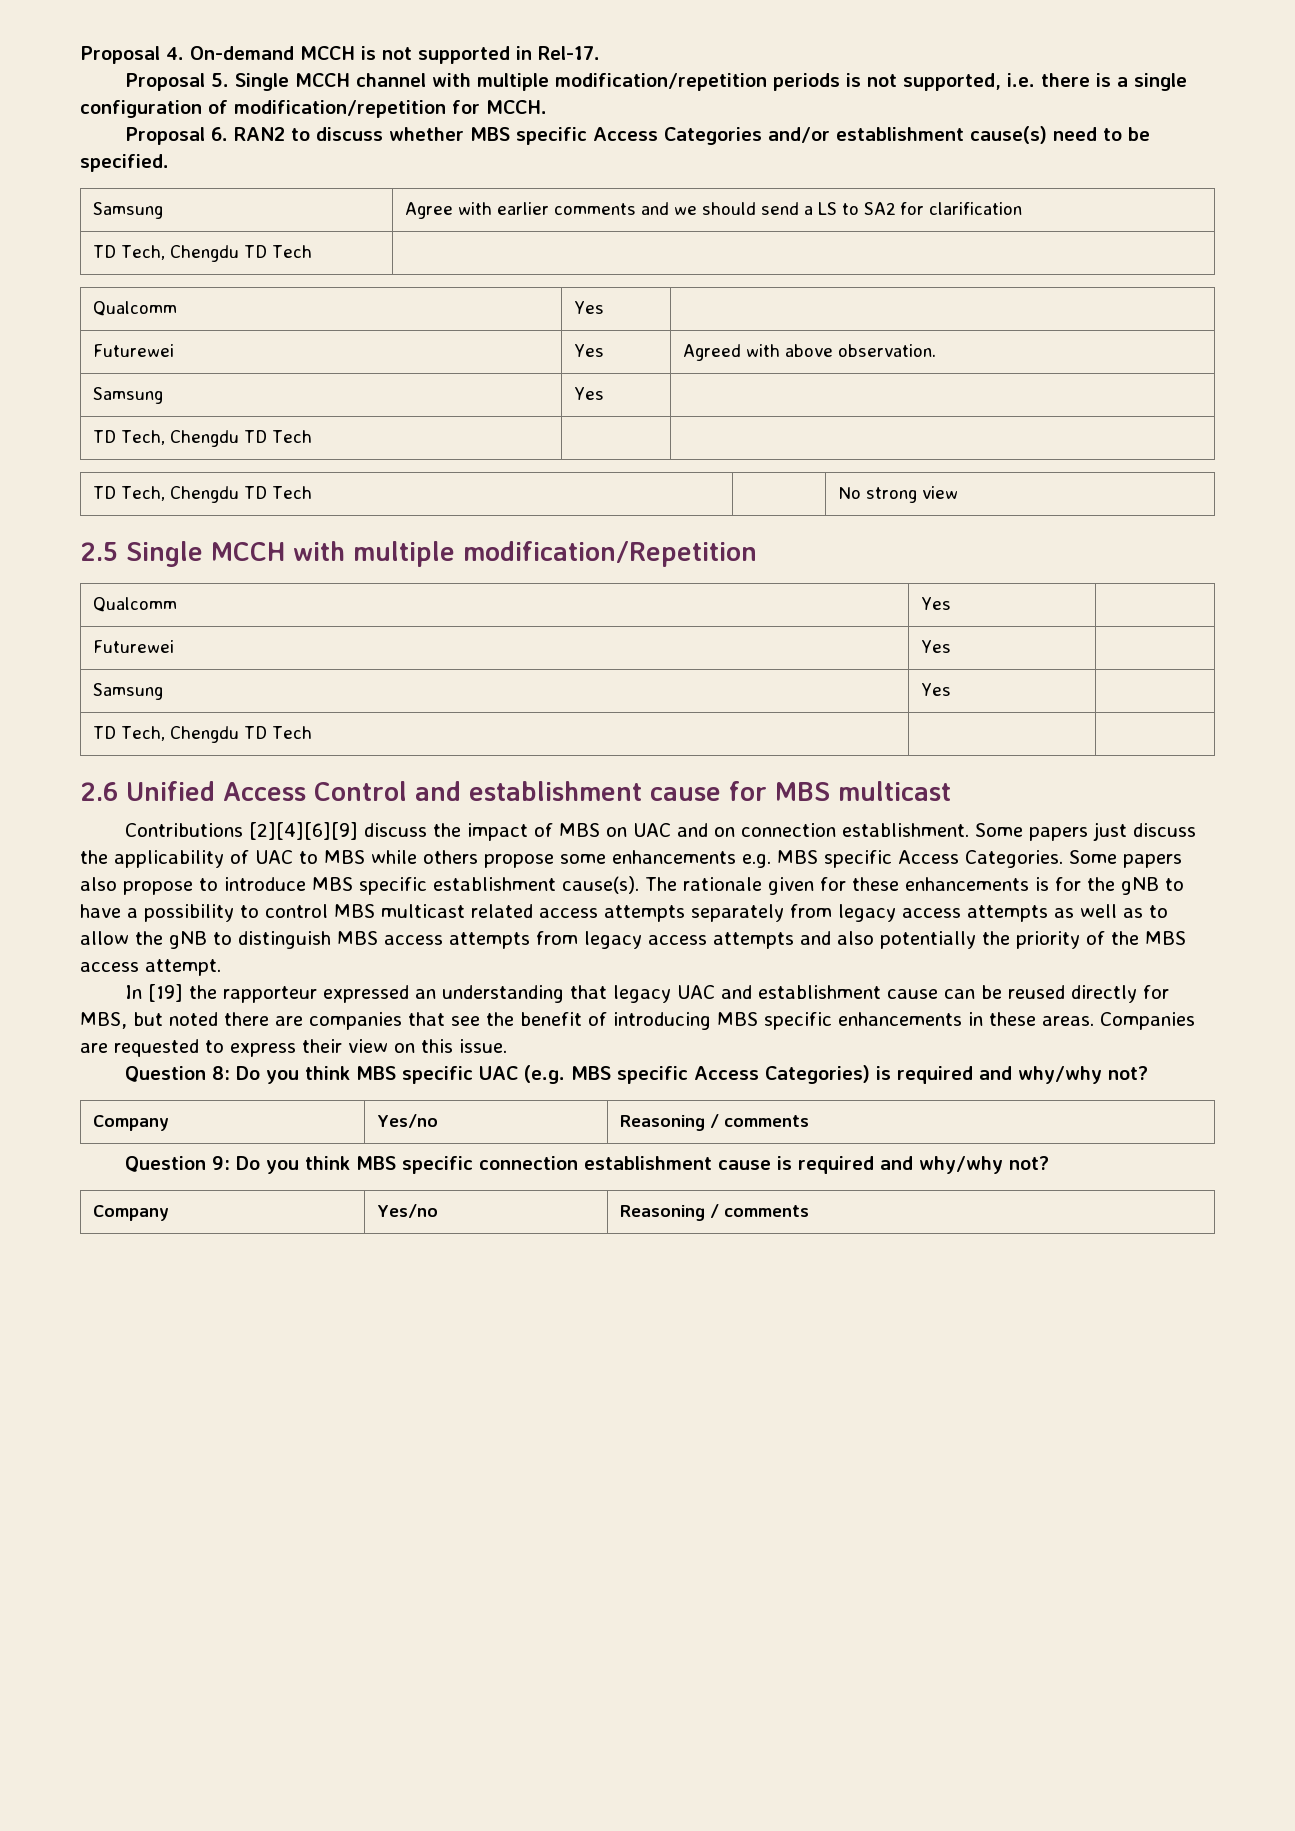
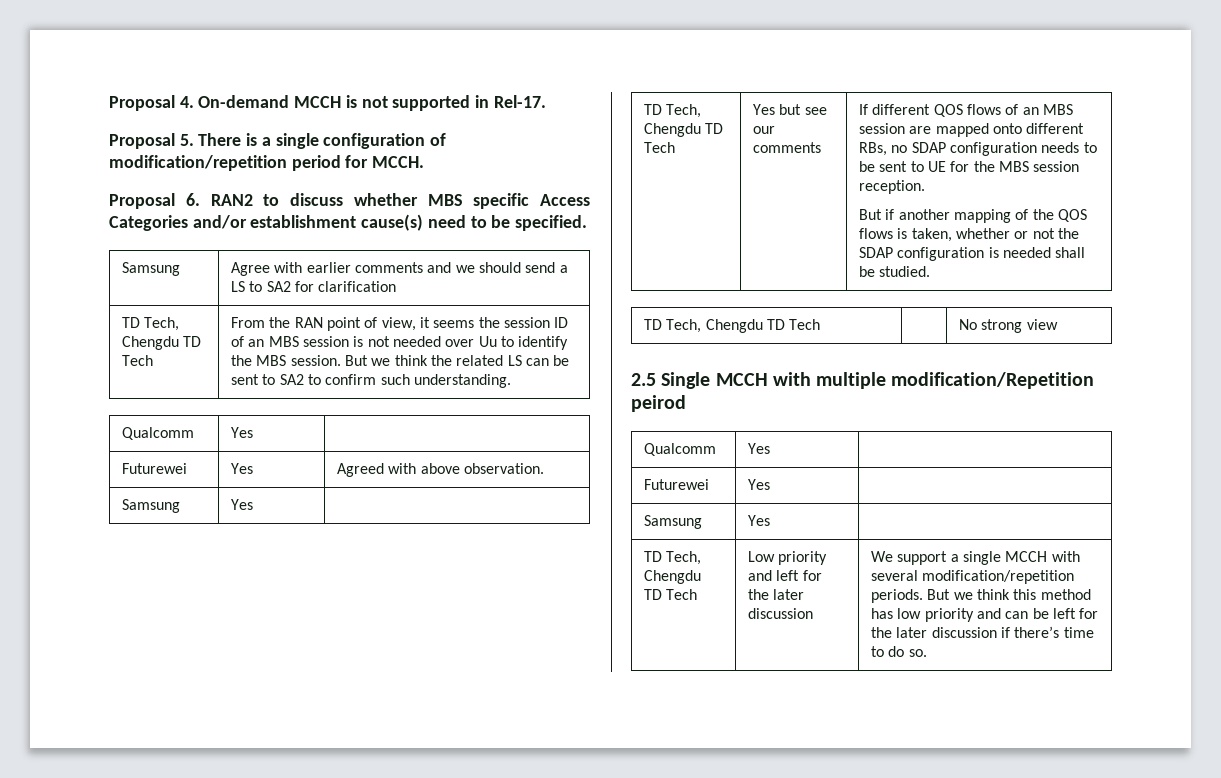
- Proposal 5. Single MCCH channel with multiple modification/repetition periods is not supported, i.e. there is a single configuration of modification/repetition for MCCH.
+ Proposal 5. There is a single configuration of modification/repetition period for MCCH.
+ From the RAN point of view, it seems the session ID of an MBS session is not needed over Uu to identify the MBS session. But we think the related LS can be sent to SA2 to confirm such understanding.
+ Yes but see our comments | If different QOS flows of an MBS session are mapped onto different RBs, no SDAP configuration needs to be sent to UE for the MBS session reception.
+ But if another mapping of the QOS flows is taken, whether or not the SDAP configuration is needed shall be studied.
- 2.5 Single MCCH with multiple modification/Repetition
+ 2.5 Single MCCH with multiple modification/Repetition peirod
- 2.6 Unified Access Control and establishment cause for MBS multicast
- Contributions [2][4][6][9] discuss the impact of MBS on UAC and on connection establishment. Some papers just discuss the applicability of UAC to MBS while others propose some enhancements e.g. MBS specific Access Categories. Some papers also propose to introduce MBS specific establishment cause(s). The rationale given for these enhancements is for the gNB to have a possibility to control MBS multicast related access attempts separately from legacy access attempts as well as to allow the gNB to distinguish MBS access attempts from legacy access attempts and also potentially the priority of the MBS access attempt.
- In [19] the rapporteur expressed an understanding that legacy UAC and establishment cause can be reused directly for MBS, but noted there are companies that see the benefit of introducing MBS specific enhancements in these areas. Companies are requested to express their view on this issue.
- Question 8: Do you think MBS specific UAC (e.g. MBS specific Access Categories) is required and why/why not?
- Company | Yes/no | Reasoning / comments
- Question 9: Do you think MBS specific connection establishment cause is required and why/why not?
- Company | Yes/no | Reasoning / comments
+ Low priority and left for the later discussion | We support a single MCCH with several modification/repetition periods. But we think this method has low priority and can be left for the later discussion if there’s time to do so.

